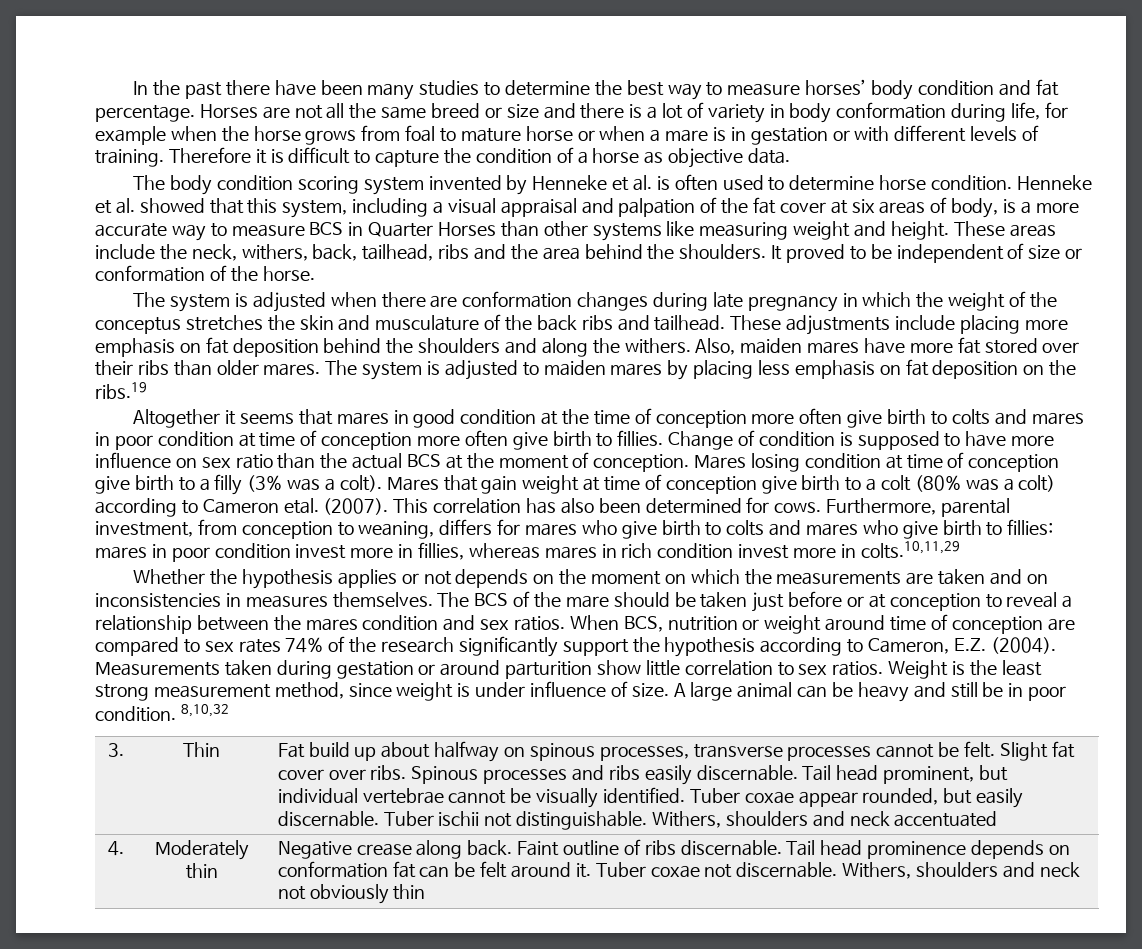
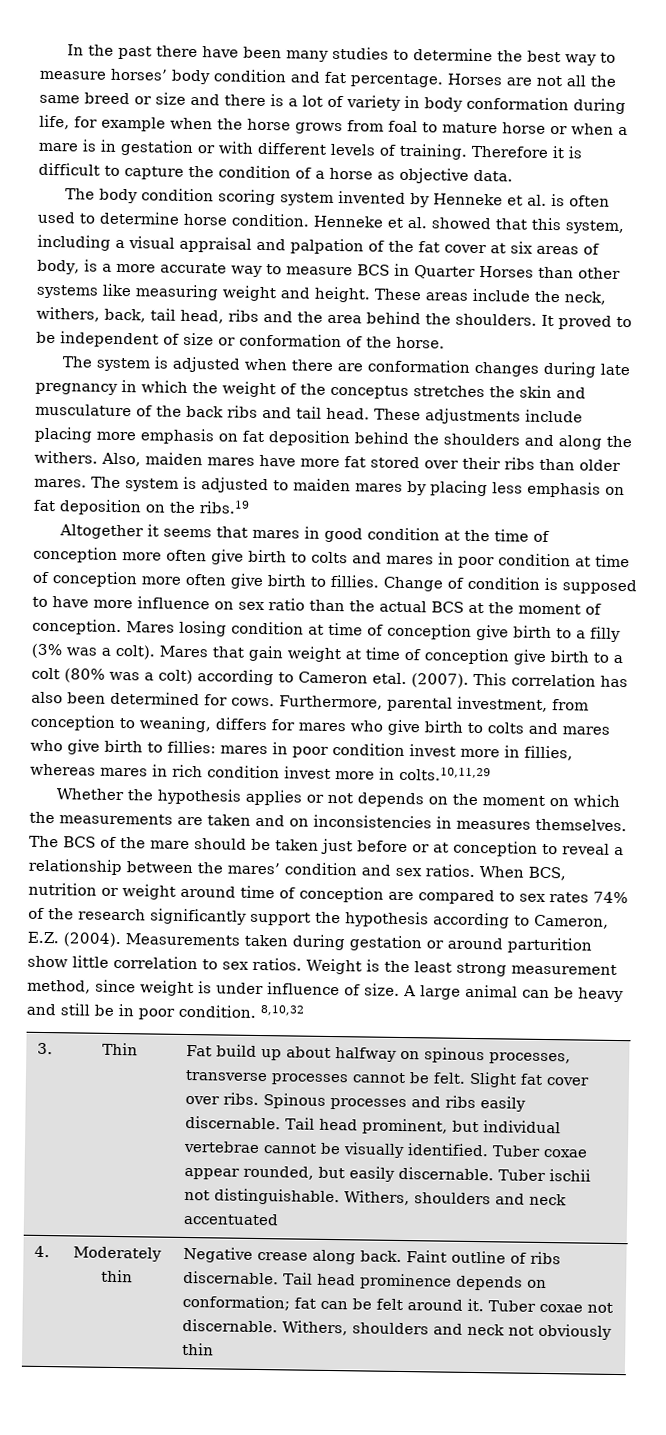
- These areas include the neck, withers, back, tailhead, ribs and the area behind the shoulders.
+ These areas include the neck, withers, back, tail head, ribs and the area behind the shoulders.
- The system is adjusted when there are conformation changes during late pregnancy in which the weight of the conceptus stretches the skin and musculature of the back ribs and tailhead.
+ The system is adjusted when there are conformation changes during late pregnancy in which the weight of the conceptus stretches the skin and musculature of the back ribs and tail head.
- The BCS of the mare should be taken just before or at conception to reveal a relationship between the mares condition and sex ratios.
+ The BCS of the mare should be taken just before or at conception to reveal a relationship between the mares’ condition and sex ratios.
- 4. | Moderately thin | Negative crease along back. Faint outline of ribs discernable. Tail head prominence depends on conformation fat can be felt around it. Tuber coxae not discernable. Withers, shoulders and neck not obviously thin
+ 4. | Moderately thin | Negative crease along back. Faint outline of ribs discernable. Tail head prominence depends on conformation; fat can be felt around it. Tuber coxae not discernable. Withers, shoulders and neck not obviously thin

